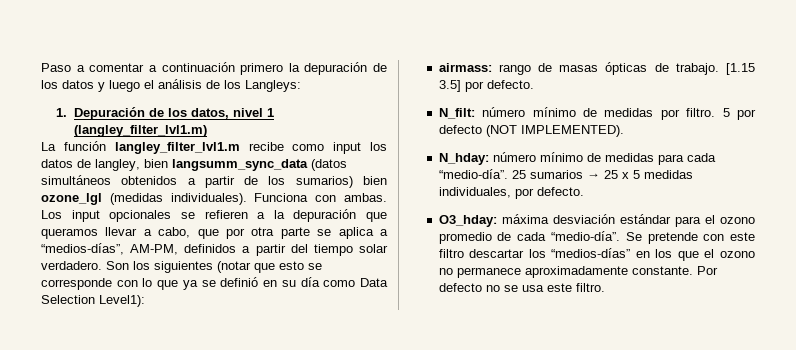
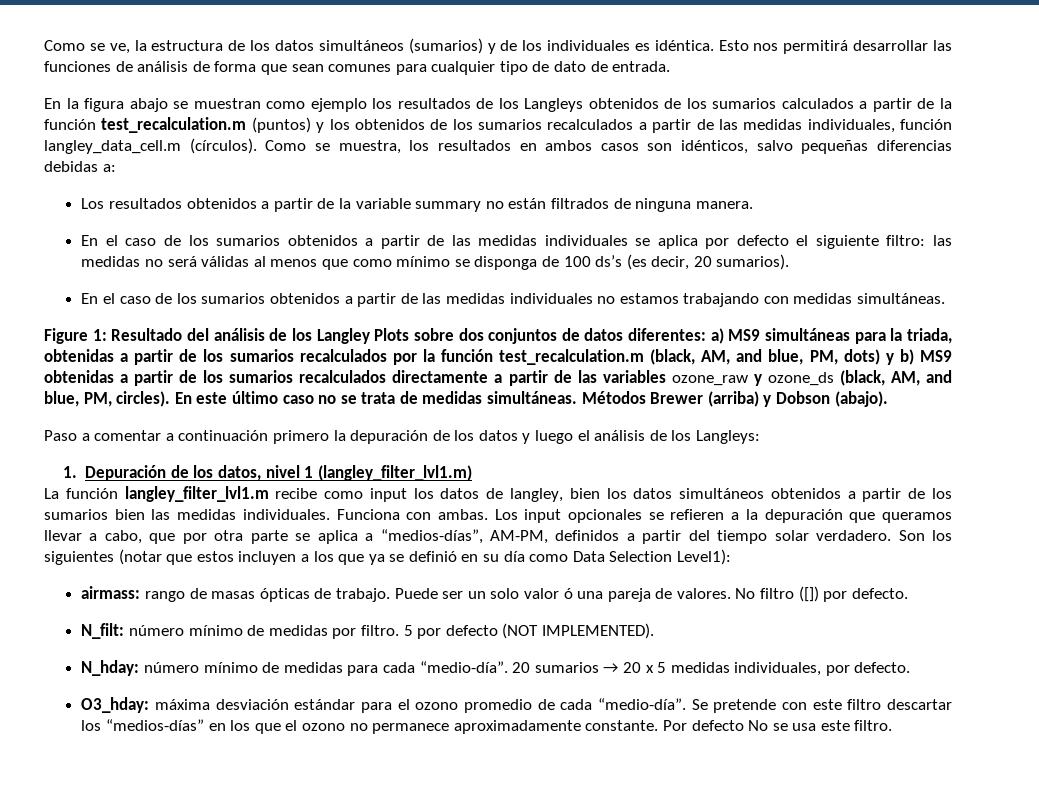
+ Como se ve, la estructura de los datos simultáneos (sumarios) y de los individuales es idéntica. Esto nos permitirá desarrollar las funciones de análisis de forma que sean comunes para cualquier tipo de dato de entrada.
+ En la figura abajo se muestran como ejemplo los resultados de los Langleys obtenidos de los sumarios calculados a partir de la función test_recalculation.m (puntos) y los obtenidos de los sumarios recalculados a partir de las medidas individuales, función langley_data_cell.m (círculos). Como se muestra, los resultados en ambos casos son idénticos, salvo pequeñas diferencias debidas a:
+ Los resultados obtenidos a partir de la variable summary no están filtrados de ninguna manera.
+ En el caso de los sumarios obtenidos a partir de las medidas individuales se aplica por defecto el siguiente filtro: las medidas no será válidas al menos que como mínimo se disponga de 100 ds’s (es decir, 20 sumarios).
+ En el caso de los sumarios obtenidos a partir de las medidas individuales no estamos trabajando con medidas simultáneas.
+ Figure 1: Resultado del análisis de los Langley Plots sobre dos conjuntos de datos diferentes: a) MS9 simultáneas para la triada, obtenidas a partir de los sumarios recalculados por la función test_recalculation.m (black, AM, and blue, PM, dots) y b) MS9 obtenidas a partir de los sumarios recalculados directamente a partir de las variables ozone_raw y ozone_ds (black, AM, and blue, PM, circles). En este último caso no se trata de medidas simultáneas. Métodos Brewer (arriba) y Dobson (abajo).
- La función langley_filter_lvl1.m recibe como input los datos de langley, bien langsumm_sync_data (datos simultáneos obtenidos a partir de los sumarios) bien ozone_lgl (medidas individuales).
+ La función langley_filter_lvl1.m recibe como input los datos de langley, bien los datos simultáneos obtenidos a partir de los sumarios bien las medidas individuales.
- Son los siguientes (notar que esto se corresponde con lo que ya se definió en su día como Data Selection Level1):
+ Son los siguientes (notar que estos incluyen a los que ya se definió en su día como Data Selection Level1):
- [1.15 3.5] por defecto.
+ Puede ser un solo valor ó una pareja de valores. No filtro ([]) por defecto.
- 25 sumarios → 25 x 5 medidas individuales, por defecto.
+ 20 sumarios → 20 x 5 medidas individuales, por defecto.
- Por defecto no se usa este filtro.
+ Por defecto No se usa este filtro.

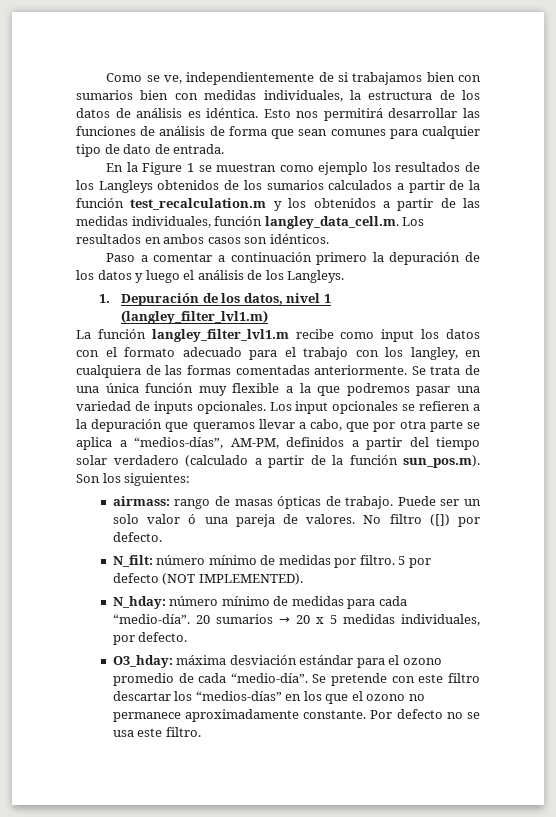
- Como se ve, la estructura de los datos simultáneos (sumarios) y de los individuales es idéntica.
+ Como se ve, independientemente de si trabajamos bien con sumarios bien con medidas individuales, la estructura de los datos de análisis es idéntica.
- En la figura abajo se muestran como ejemplo los resultados de los Langleys obtenidos de los sumarios calculados a partir de la función test_recalculation.m (puntos) y los obtenidos de los sumarios recalculados a partir de las medidas individuales, función langley_data_cell.m (círculos). Como se muestra, los resultados en ambos casos son idénticos, salvo pequeñas diferencias debidas a:
- Los resultados obtenidos a partir de la variable summary no están filtrados de ninguna manera.
- En el caso de los sumarios obtenidos a partir de las medidas individuales se aplica por defecto el siguiente filtro: las medidas no será válidas al menos que como mínimo se disponga de 100 ds’s (es decir, 20 sumarios).
- En el caso de los sumarios obtenidos a partir de las medidas individuales no estamos trabajando con medidas simultáneas.
- Figure 1: Resultado del análisis de los Langley Plots sobre dos conjuntos de datos diferentes: a) MS9 simultáneas para la triada, obtenidas a partir de los sumarios recalculados por la función test_recalculation.m (black, AM, and blue, PM, dots) y b) MS9 obtenidas a partir de los sumarios recalculados directamente a partir de las variables ozone_raw y ozone_ds (black, AM, and blue, PM, circles). En este último caso no se trata de medidas simultáneas. Métodos Brewer (arriba) y Dobson (abajo).
+ En la Figure 1 se muestran como ejemplo los resultados de los Langleys obtenidos de los sumarios calculados a partir de la función test_recalculation.m y los obtenidos a partir de las medidas individuales, función langley_data_cell.m. Los resultados en ambos casos son idénticos.
- Paso a comentar a continuación primero la depuración de los datos y luego el análisis de los Langleys:
+ Paso a comentar a continuación primero la depuración de los datos y luego el análisis de los Langleys.
- La función langley_filter_lvl1.m recibe como input los datos de langley, bien los datos simultáneos obtenidos a partir de los sumarios bien las medidas individuales. Funciona con ambas.
+ La función langley_filter_lvl1.m recibe como input los datos con el formato adecuado para el trabajo con los langley, en cualquiera de las formas comentadas anteriormente. Se trata de una única función muy flexible a la que podremos pasar una variedad de inputs opcionales.
- Los input opcionales se refieren a la depuración que queramos llevar a cabo, que por otra parte se aplica a “medios-días”, AM-PM, definidos a partir del tiempo solar verdadero. Son los siguientes (notar que estos incluyen a los que ya se definió en su día como Data Selection Level1):
+ Los input opcionales se refieren a la depuración que queramos llevar a cabo, que por otra parte se aplica a “medios-días”, AM-PM, definidos a partir del tiempo solar verdadero (calculado a partir de la función sun_pos.m). Son los siguientes:
- Por defecto No se usa este filtro.
+ Por defecto no se usa este filtro.

